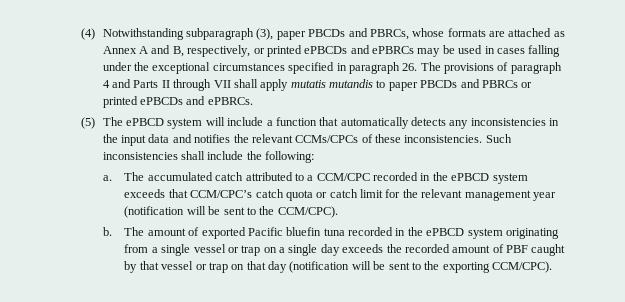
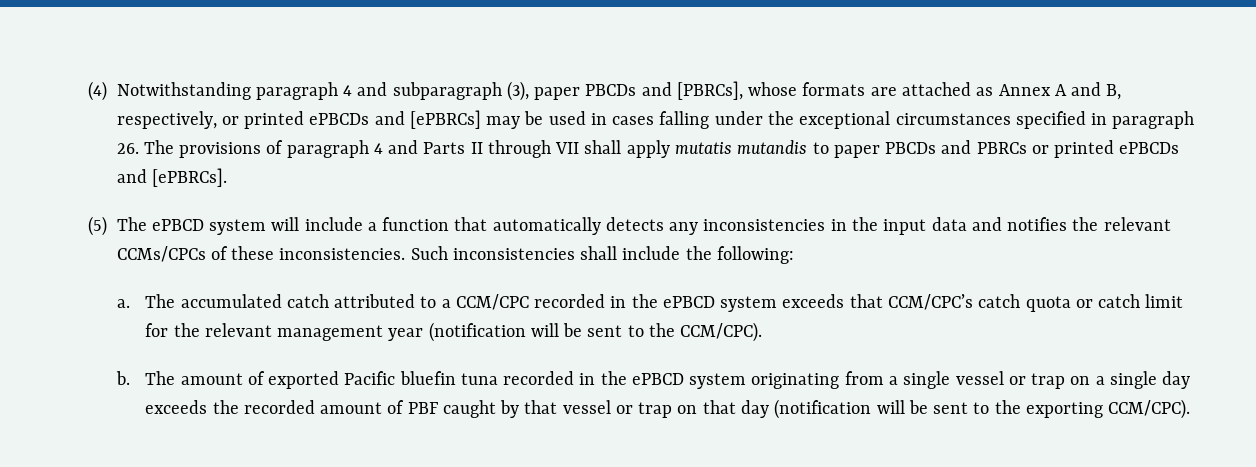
- (4) Notwithstanding subparagraph (3), paper PBCDs and PBRCs, whose formats are attached as Annex A and B, respectively, or printed ePBCDs and ePBRCs may be used in cases falling under the exceptional circumstances specified in paragraph 26. The provisions of paragraph 4 and Parts II through VII shall apply mutatis mutandis to paper PBCDs and PBRCs or printed ePBCDs and ePBRCs.
+ (4) Notwithstanding paragraph 4 and subparagraph (3), paper PBCDs and [PBRCs], whose formats are attached as Annex A and B, respectively, or printed ePBCDs and [ePBRCs] may be used in cases falling under the exceptional circumstances specified in paragraph 26. The provisions of paragraph 4 and Parts II through VII shall apply mutatis mutandis to paper PBCDs and PBRCs or printed ePBCDs and [ePBRCs].

